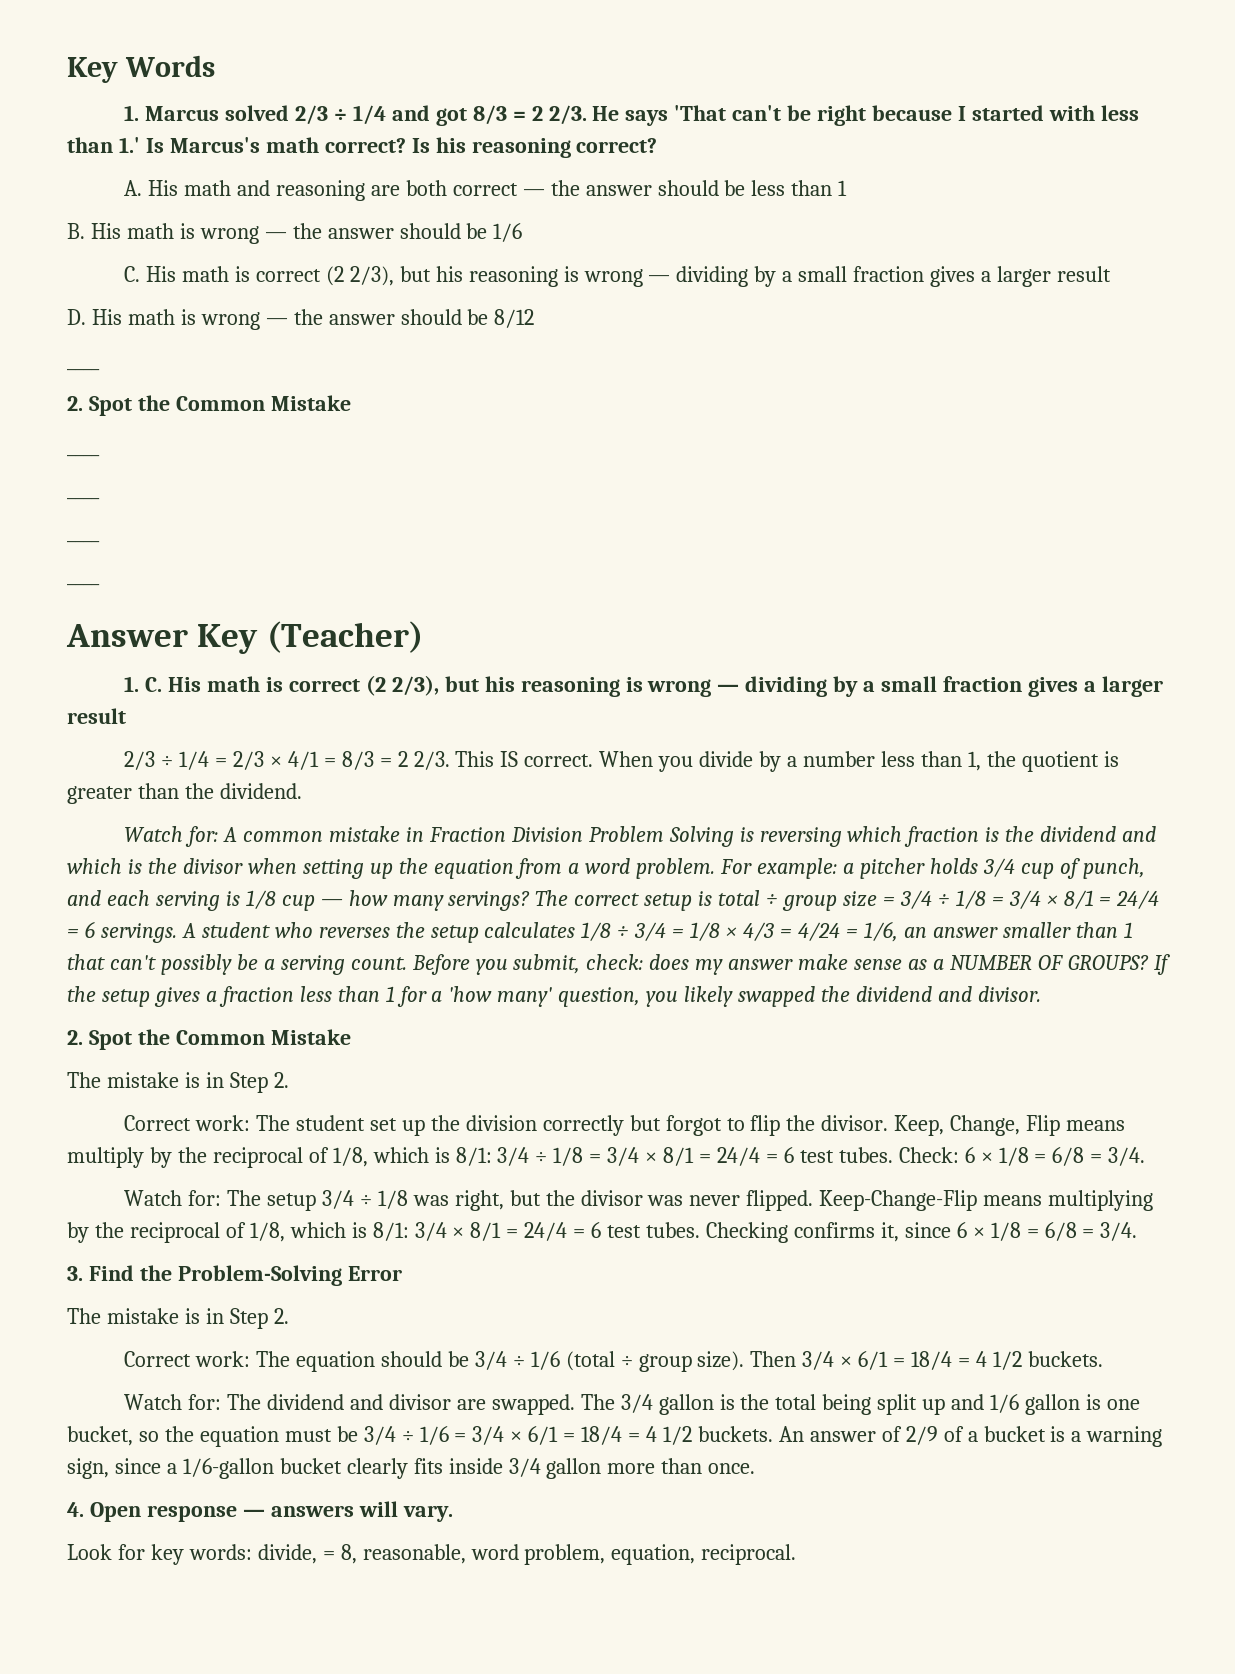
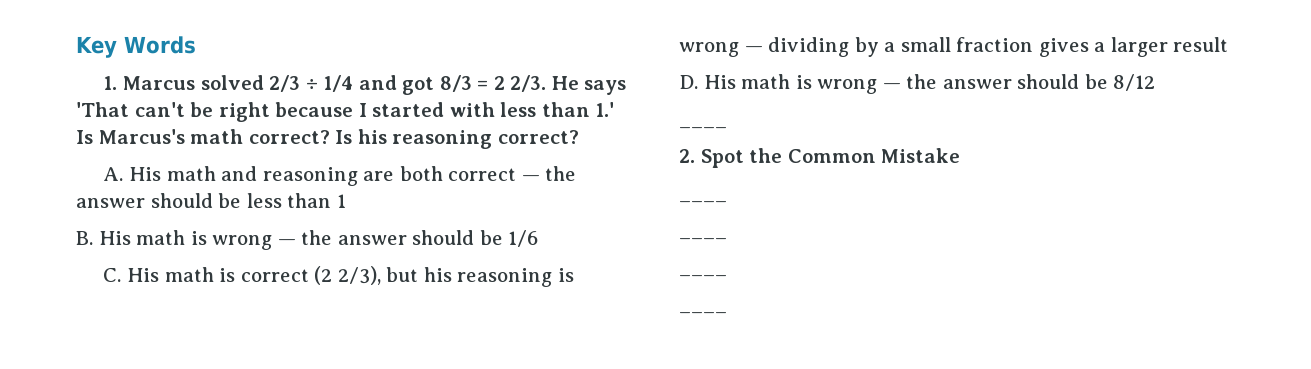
- Answer Key (Teacher)
- 1. C. His math is correct (2 2/3), but his reasoning is wrong — dividing by a small fraction gives a larger result
- 2/3 ÷ 1/4 = 2/3 × 4/1 = 8/3 = 2 2/3. This IS correct. When you divide by a number less than 1, the quotient is greater than the dividend.
- Watch for: A common mistake in Fraction Division Problem Solving is reversing which fraction is the dividend and which is the divisor when setting up the equation from a word problem. For example: a pitcher holds 3/4 cup of punch, and each serving is 1/8 cup — how many servings? The correct setup is total ÷ group size = 3/4 ÷ 1/8 = 3/4 × 8/1 = 24/4 = 6 servings. A student who reverses the setup calculates 1/8 ÷ 3/4 = 1/8 × 4/3 = 4/24 = 1/6, an answer smaller than 1 that can't possibly be a serving count. Before you submit, check: does my answer make sense as a NUMBER OF GROUPS? If the setup gives a fraction less than 1 for a 'how many' question, you likely swapped the dividend and divisor.
- 2. Spot the Common Mistake
- The mistake is in Step 2.
- Correct work: The student set up the division correctly but forgot to flip the divisor. Keep, Change, Flip means multiply by the reciprocal of 1/8, which is 8/1: 3/4 ÷ 1/8 = 3/4 × 8/1 = 24/4 = 6 test tubes. Check: 6 × 1/8 = 6/8 = 3/4.
- Watch for: The setup 3/4 ÷ 1/8 was right, but the divisor was never flipped. Keep-Change-Flip means multiplying by the reciprocal of 1/8, which is 8/1: 3/4 × 8/1 = 24/4 = 6 test tubes. Checking confirms it, since 6 × 1/8 = 6/8 = 3/4.
- 3. Find the Problem-Solving Error
- The mistake is in Step 2.
- Correct work: The equation should be 3/4 ÷ 1/6 (total ÷ group size). Then 3/4 × 6/1 = 18/4 = 4 1/2 buckets.
- Watch for: The dividend and divisor are swapped. The 3/4 gallon is the total being split up and 1/6 gallon is one bucket, so the equation must be 3/4 ÷ 1/6 = 3/4 × 6/1 = 18/4 = 4 1/2 buckets. An answer of 2/9 of a bucket is a warning sign, since a 1/6-gallon bucket clearly fits inside 3/4 gallon more than once.
- 4. Open response — answers will vary.
- Look for key words: divide, = 8, reasonable, word problem, equation, reciprocal.

